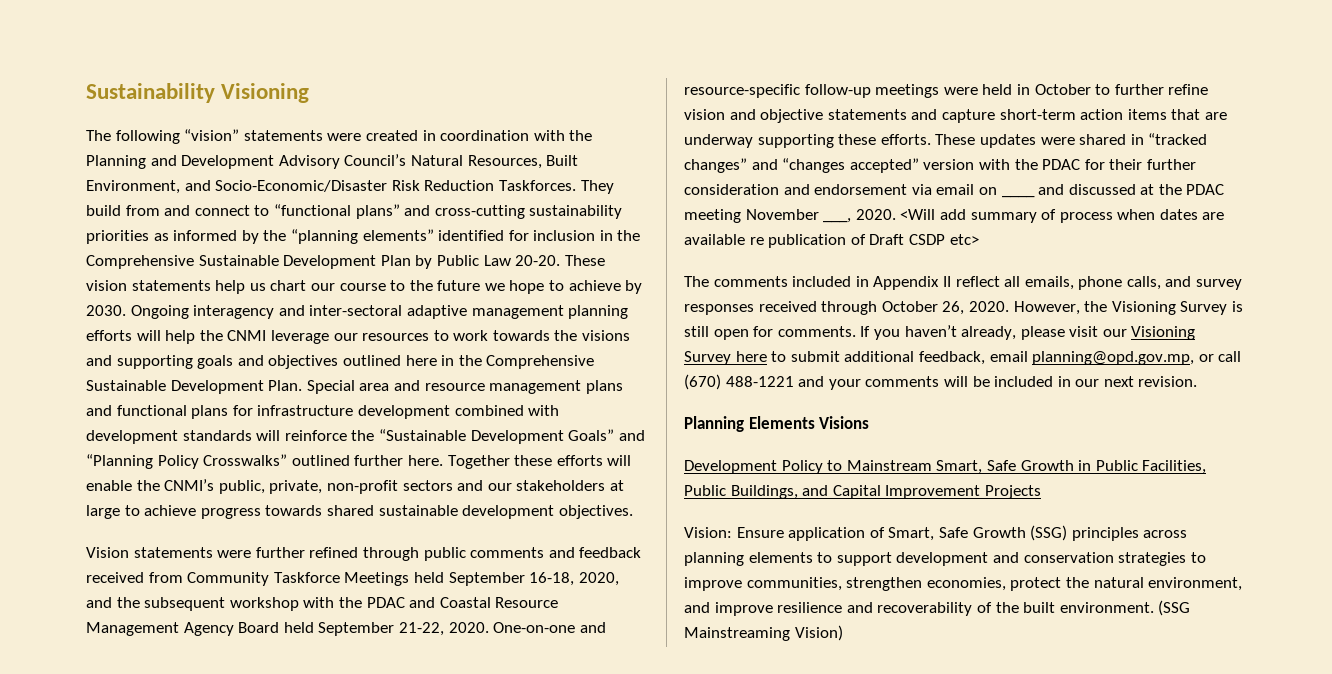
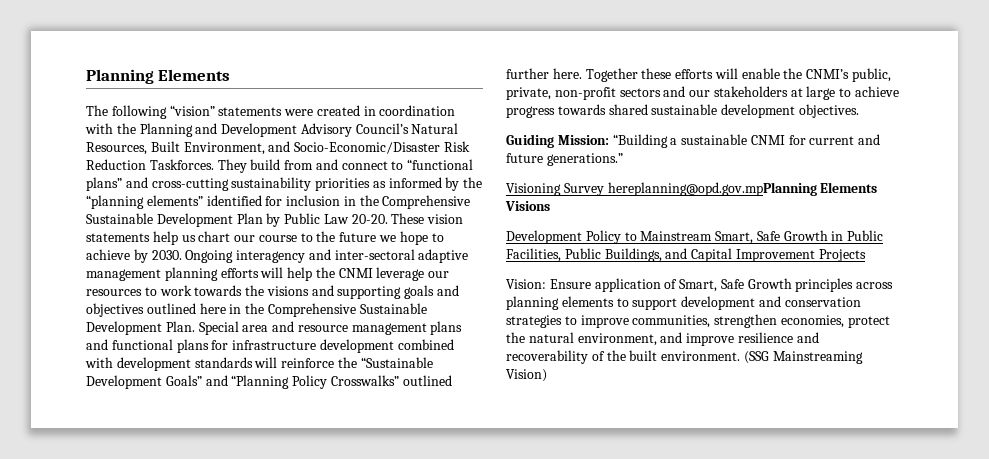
- Sustainability Visioning
+ Planning Elements
- Vision statements were further refined through public comments and feedback received from Community Taskforce Meetings held September 16-18, 2020, and the subsequent workshop with the PDAC and Coastal Resource Management Agency Board held September 21-22, 2020. One-on-one and resource-specific follow-up meetings were held in October to further refine vision and objective statements and capture short-term action items that are underway supporting these efforts. These updates were shared in “tracked changes” and “changes accepted” version with the PDAC for their further consideration and endorsement via email on ____ and discussed at the PDAC meeting November ___, 2020. <Will add summary of process when dates are available re publication of Draft CSDP etc>
- The comments included in Appendix II reflect all emails, phone calls, and survey responses received through October 26, 2020. However, the Visioning Survey is still open for comments. If you haven’t already, please visit our Visioning Survey here to submit additional feedback, email planning@opd.gov.mp, or call (670) 488-1221 and your comments will be included in our next revision.
- Planning Elements Visions
+ Guiding Mission: “Building a sustainable CNMI for current and future generations.”
+ Visioning Survey hereplanning@opd.gov.mpPlanning Elements Visions
- Vision: Ensure application of Smart, Safe Growth (SSG) principles across planning elements to support development and conservation strategies to improve communities, strengthen economies, protect the natural environment, and improve resilience and recoverability of the built environment.
+ Vision: Ensure application of Smart, Safe Growth principles across planning elements to support development and conservation strategies to improve communities, strengthen economies, protect the natural environment, and improve resilience and recoverability of the built environment.

